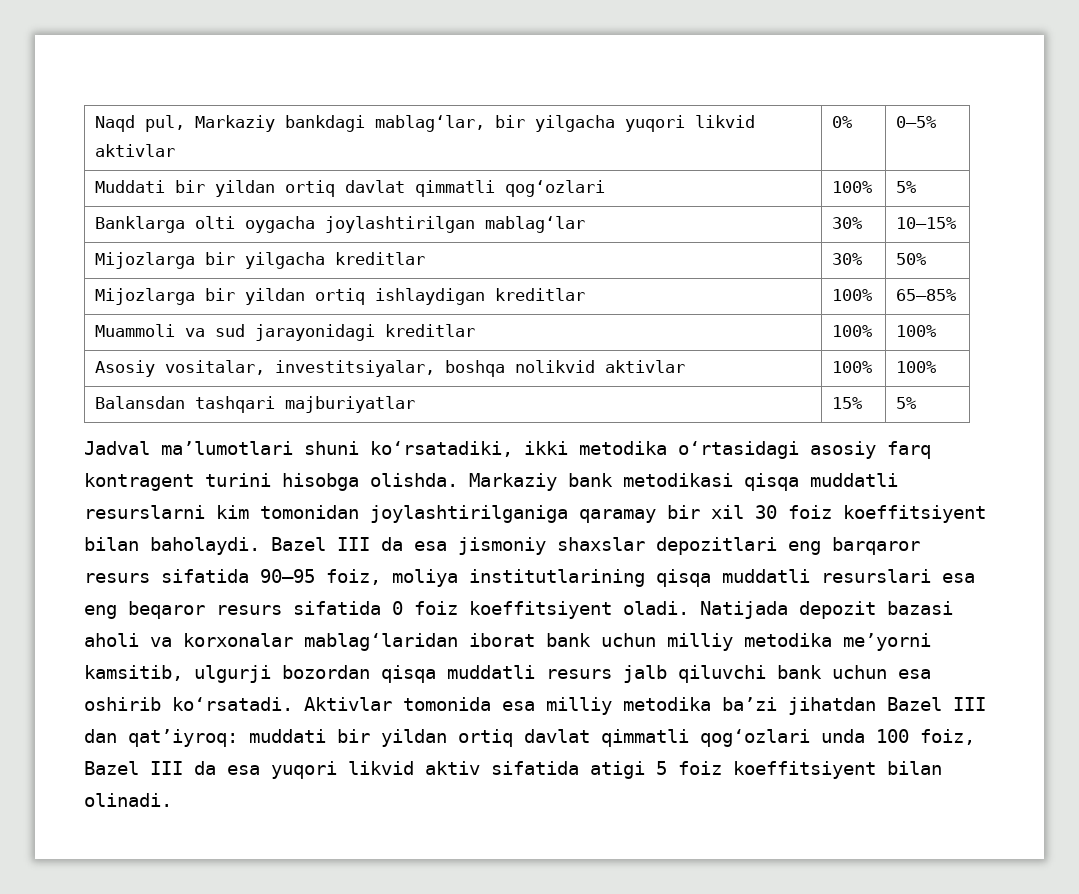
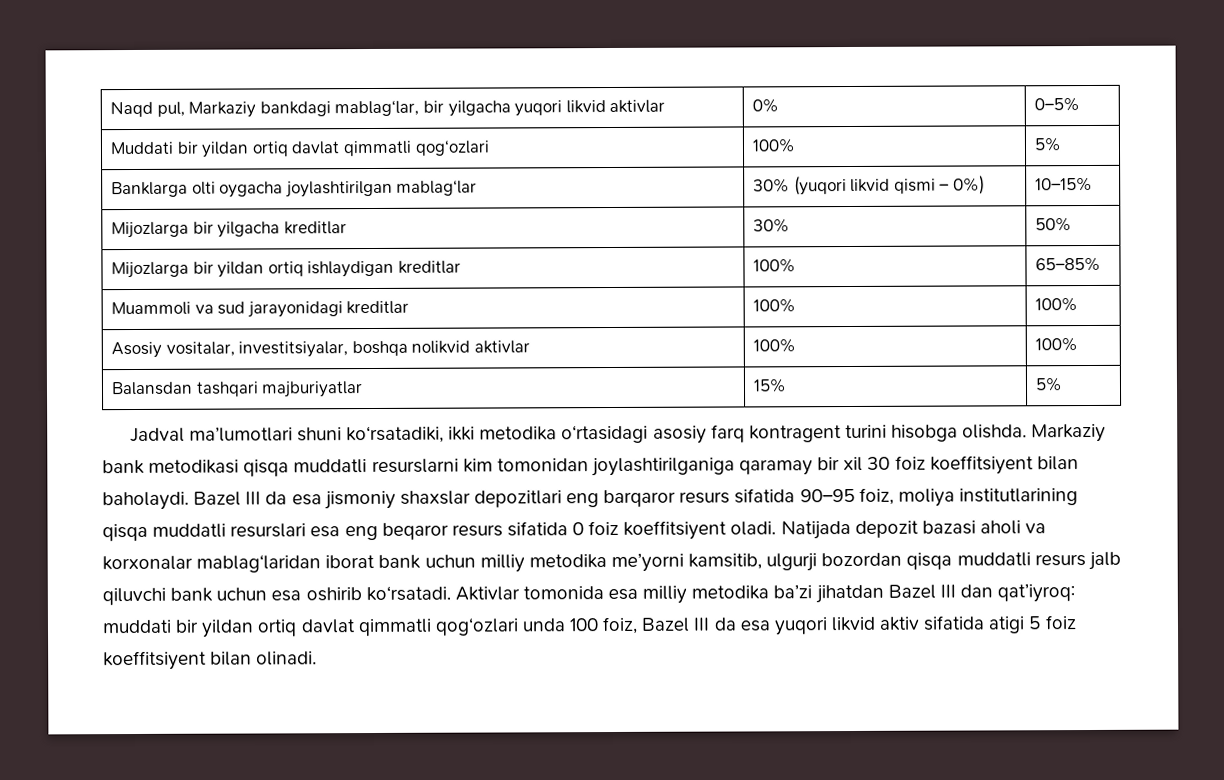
- Banklarga olti oygacha joylashtirilgan mablag‘lar | 30% | 10–15%
+ Banklarga olti oygacha joylashtirilgan mablag‘lar | 30% (yuqori likvid qismi – 0%) | 10–15%

